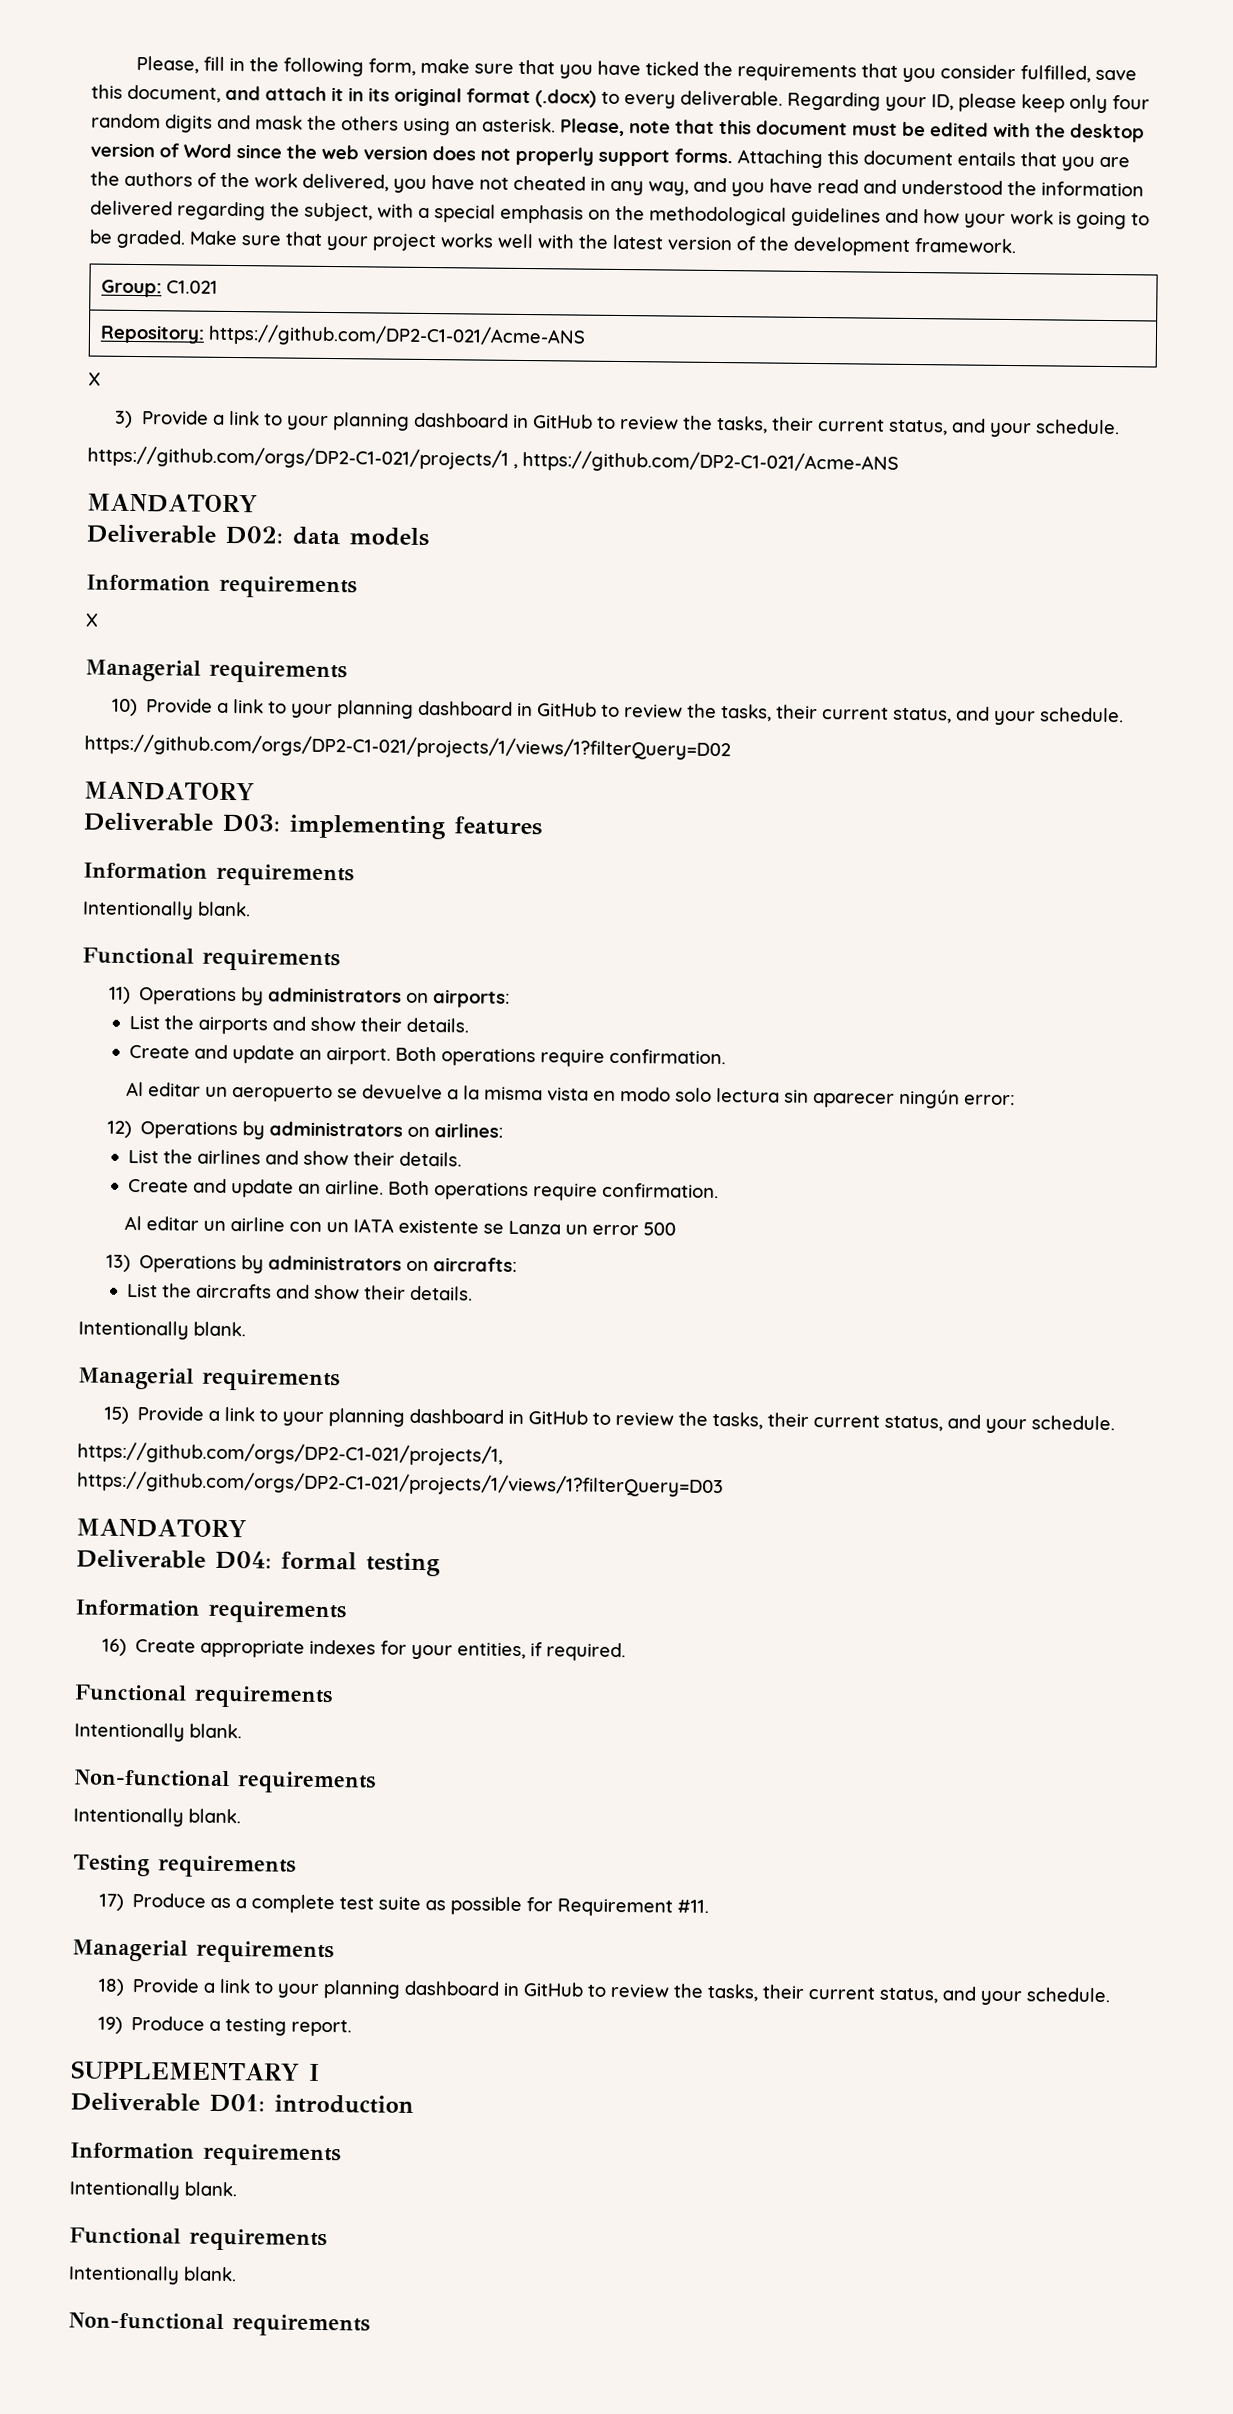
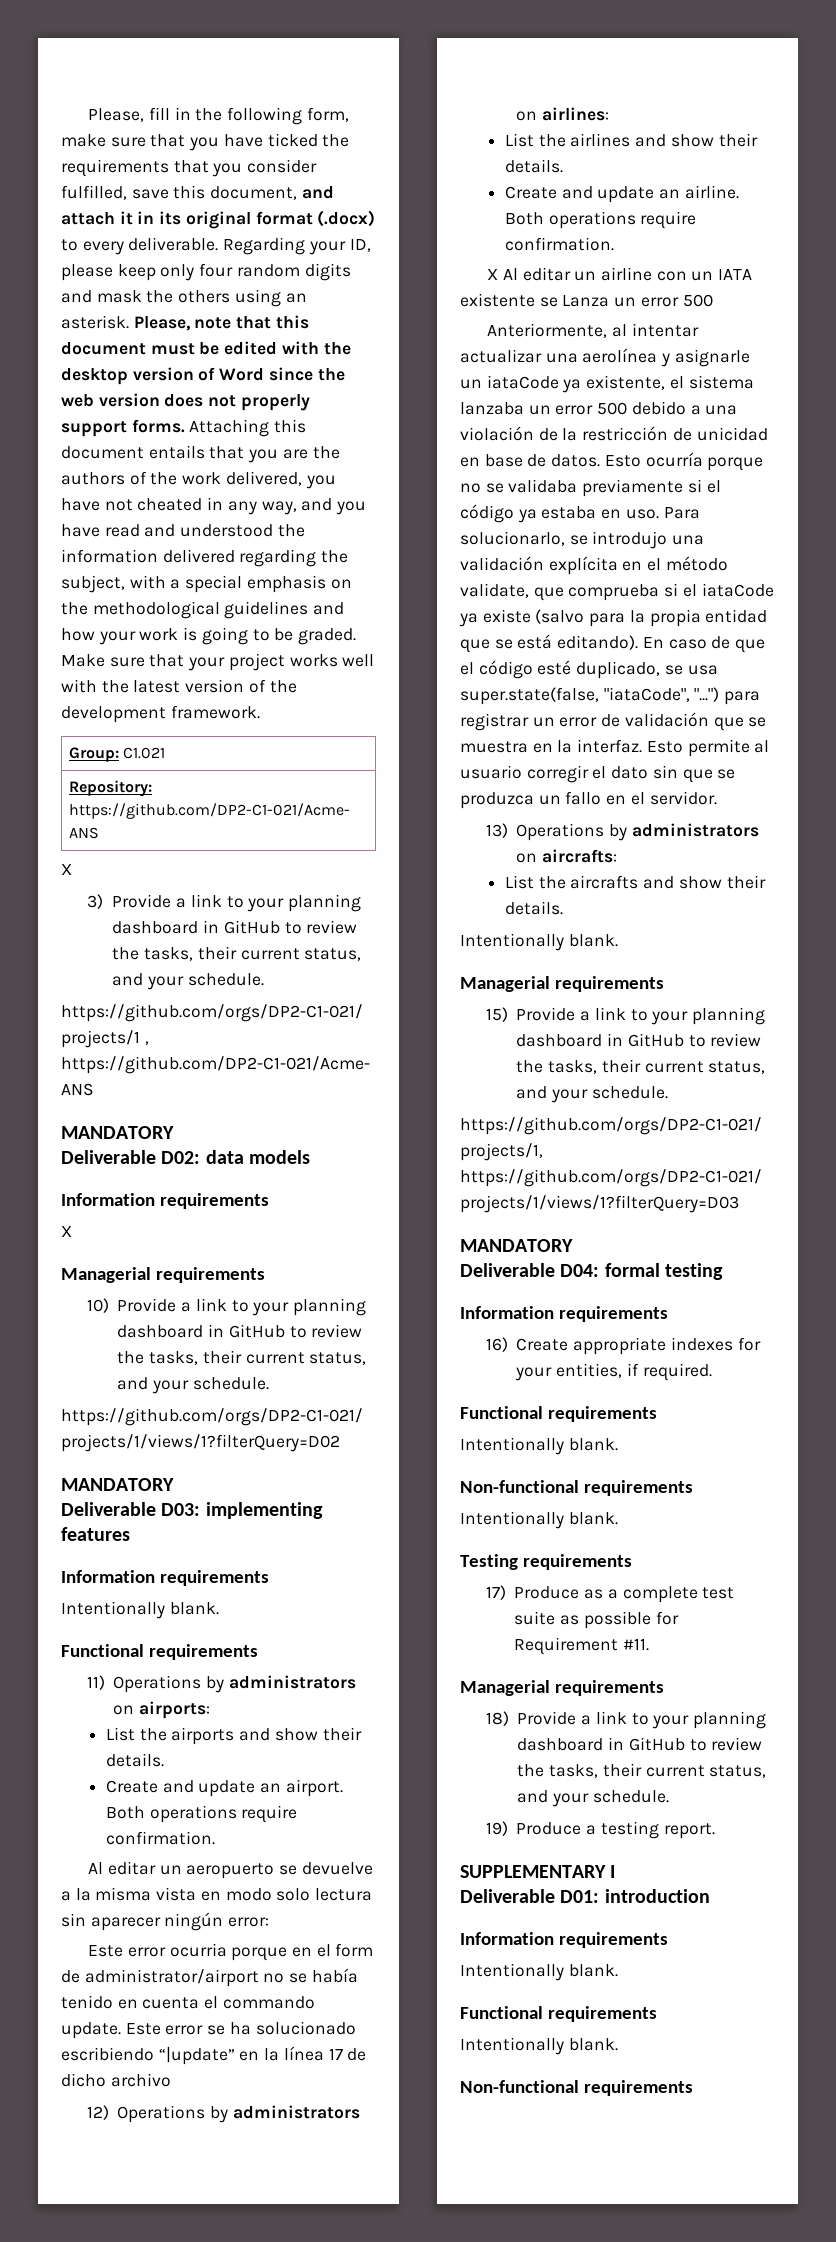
+ Este error ocurria porque en el form de administrator/airport no se había tenido en cuenta el commando update. Este error se ha solucionado escribiendo “|update” en la línea 17 de dicho archivo
- Al editar un airline con un IATA existente se Lanza un error 500
+ X Al editar un airline con un IATA existente se Lanza un error 500
+ Anteriormente, al intentar actualizar una aerolínea y asignarle un iataCode ya existente, el sistema lanzaba un error 500 debido a una violación de la restricción de unicidad en base de datos. Esto ocurría porque no se validaba previamente si el código ya estaba en uso. Para solucionarlo, se introdujo una validación explícita en el método validate, que comprueba si el iataCode ya existe (salvo para la propia entidad que se está editando). En caso de que el código esté duplicado, se usa super.state(false, "iataCode", "...") para registrar un error de validación que se muestra en la interfaz. Esto permite al usuario corregir el dato sin que se produzca un fallo en el servidor.

